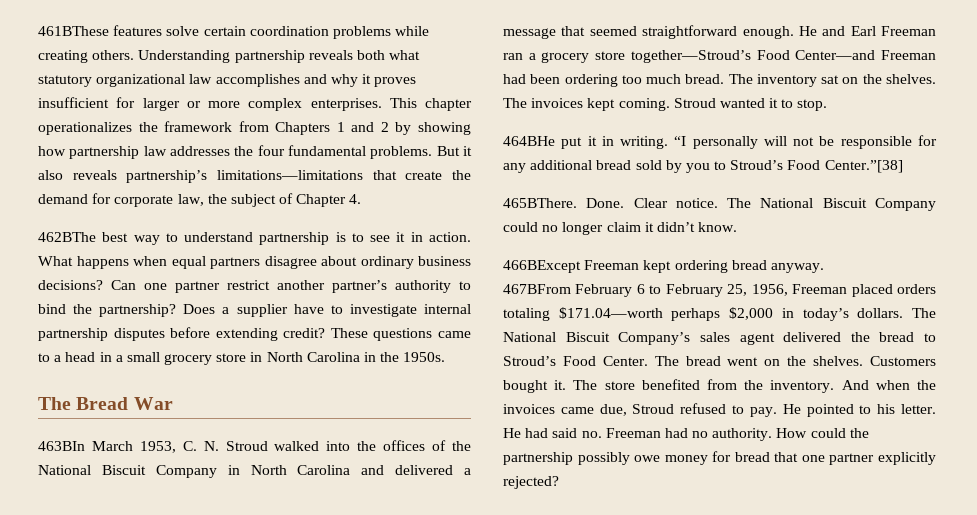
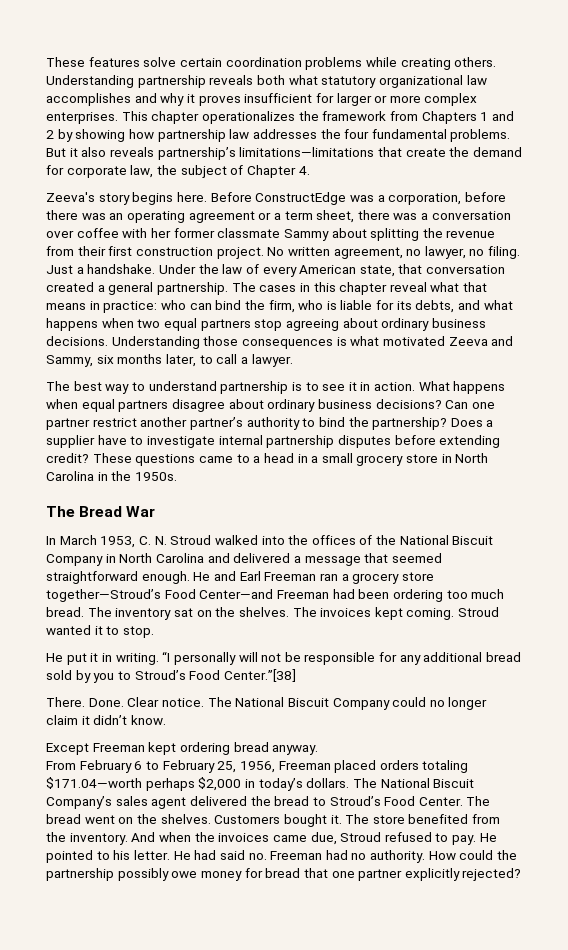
- 461BThese features solve certain coordination problems while creating others.
+ These features solve certain coordination problems while creating others.
- 462BThe best way to understand partnership is to see it in action.
+ Zeeva's story begins here. Before ConstructEdge was a corporation, before there was an operating agreement or a term sheet, there was a conversation over coffee with her former classmate Sammy about splitting the revenue from their first construction project. No written agreement, no lawyer, no filing. Just a handshake. Under the law of every American state, that conversation created a general partnership. The cases in this chapter reveal what that means in practice: who can bind the firm, who is liable for its debts, and what happens when two equal partners stop agreeing about ordinary business decisions. Understanding those consequences is what motivated Zeeva and Sammy, six months later, to call a lawyer.
+ The best way to understand partnership is to see it in action.
- 463BIn March 1953, C. N. Stroud walked into the offices of the National Biscuit Company in North Carolina and delivered a message that seemed straightforward enough.
+ In March 1953, C. N. Stroud walked into the offices of the National Biscuit Company in North Carolina and delivered a message that seemed straightforward enough.
- 464BHe put it in writing.
+ He put it in writing.
- 465BThere.
+ There.
- 466BExcept Freeman kept ordering bread anyway.
+ Except Freeman kept ordering bread anyway.
- 467BFrom February 6 to February 25, 1956, Freeman placed orders totaling $171.04—worth perhaps $2,000 in today’s dollars.
+ From February 6 to February 25, 1956, Freeman placed orders totaling $171.04—worth perhaps $2,000 in today’s dollars.

